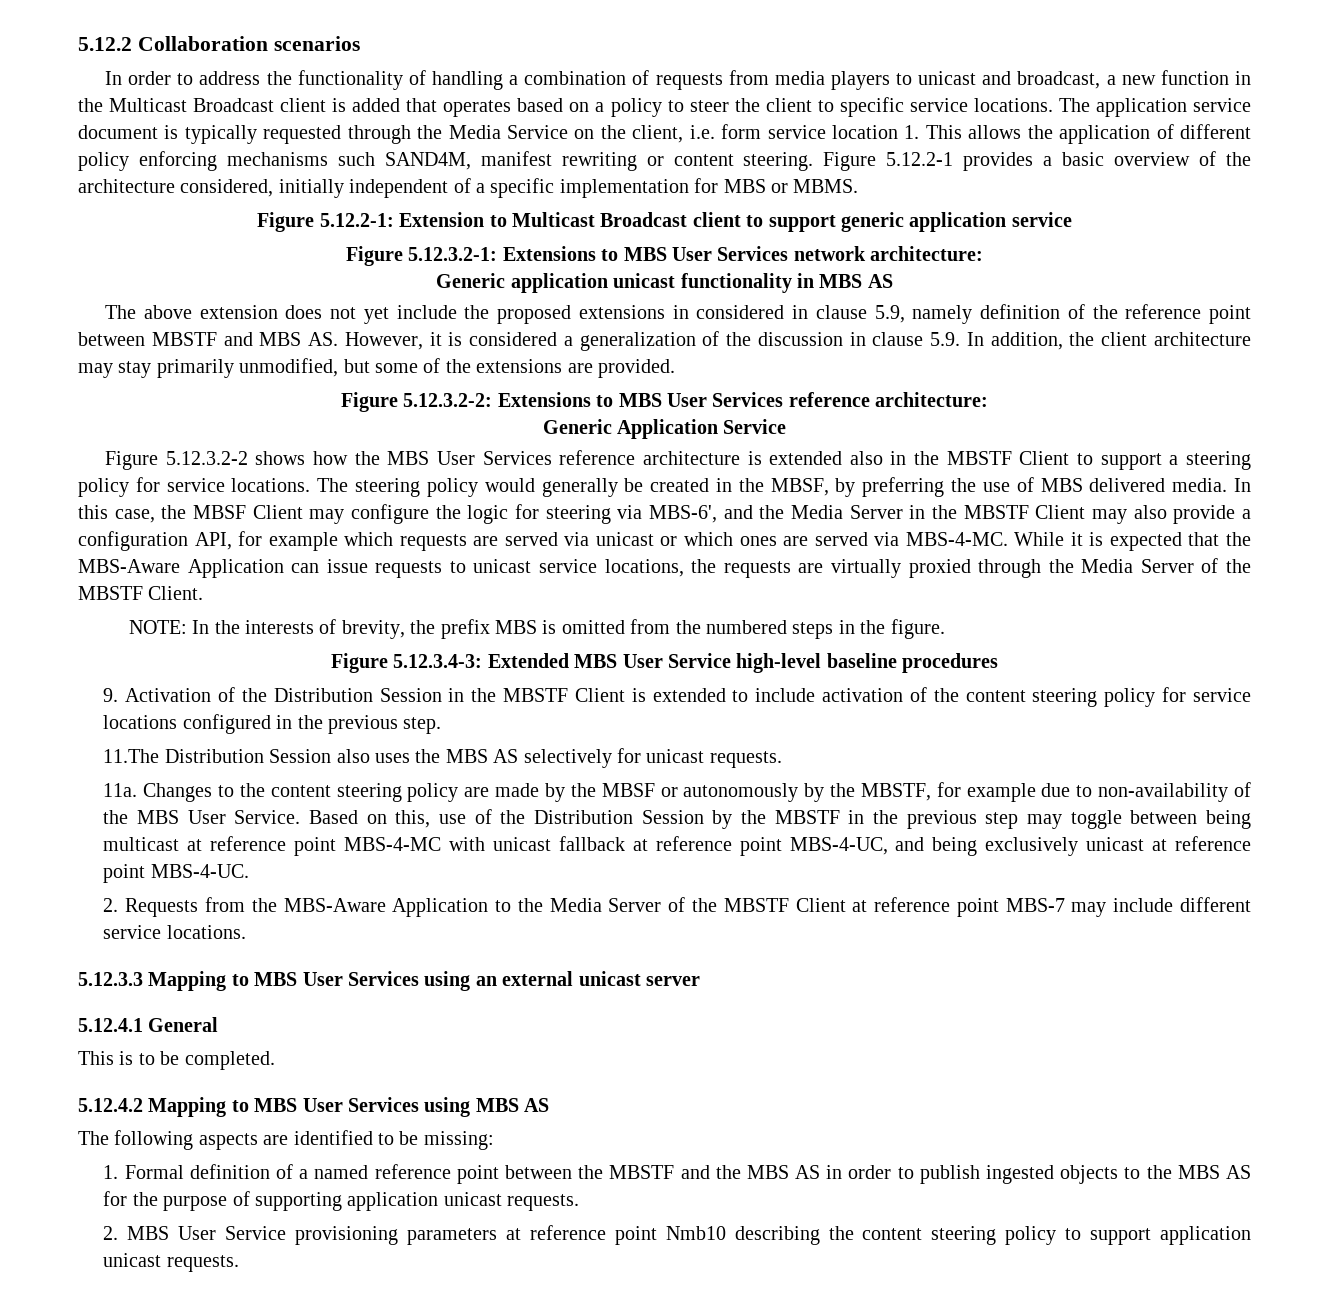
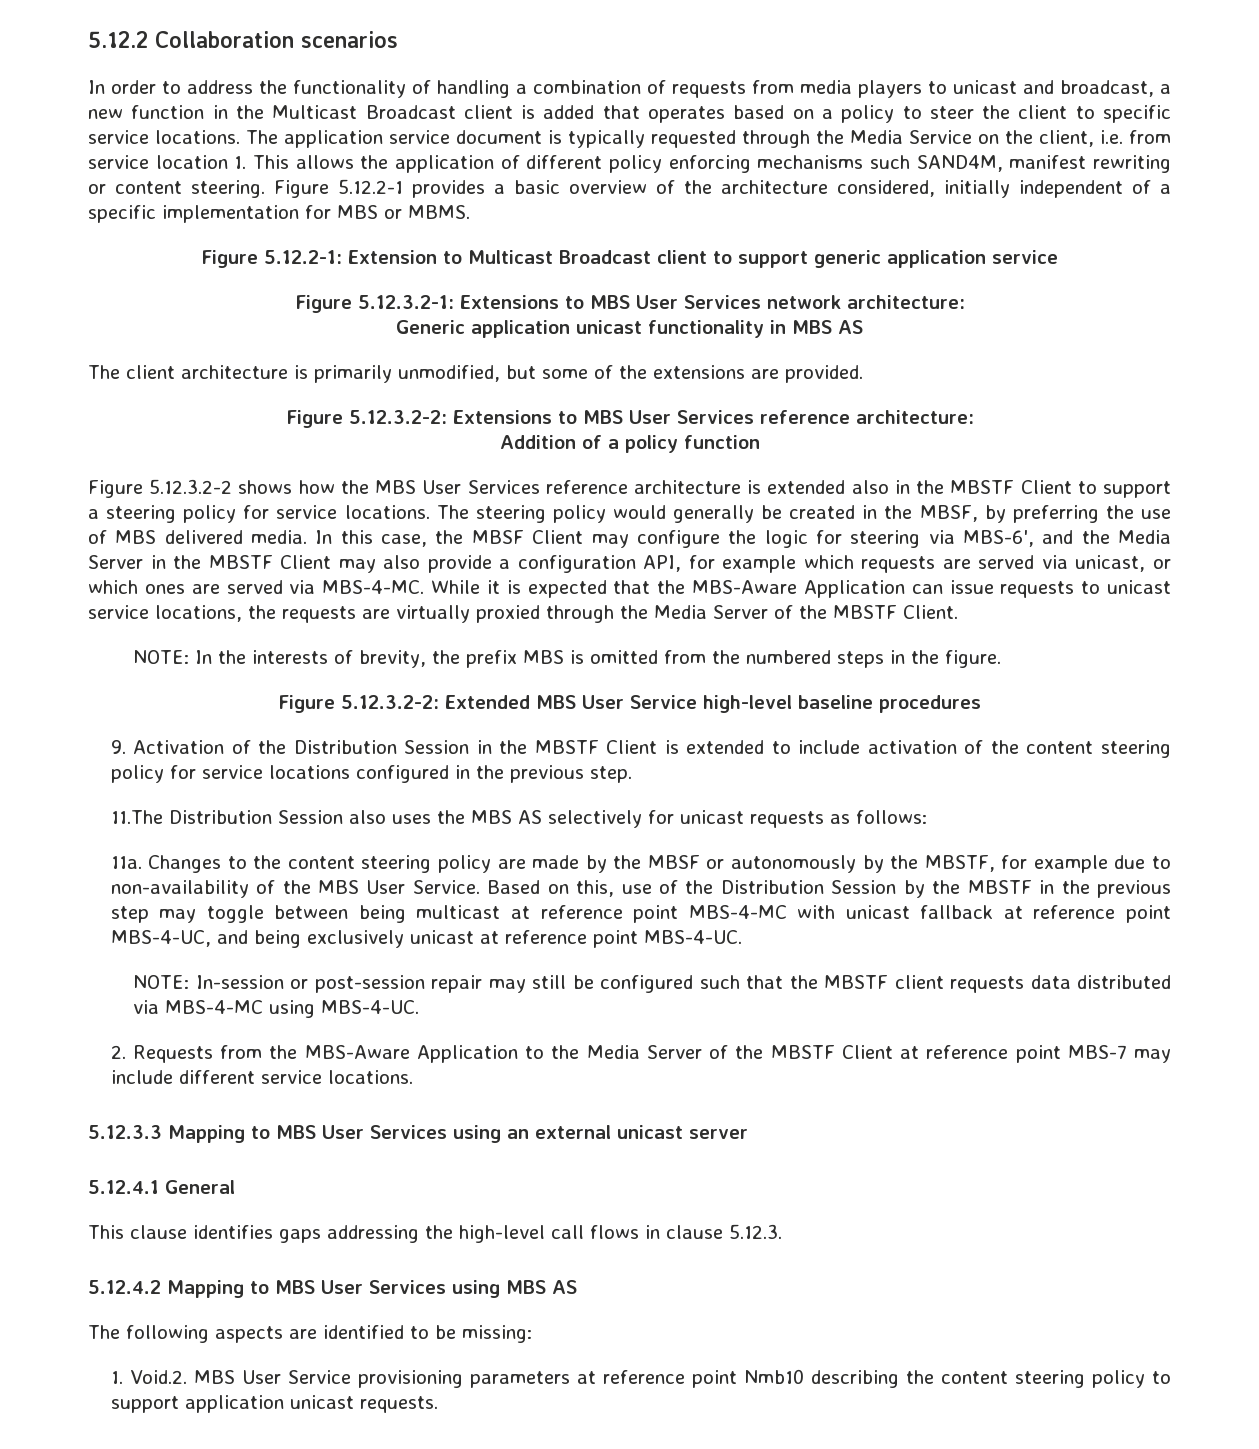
- The application service document is typically requested through the Media Service on the client, i.e. form service location 1. This allows the application of different policy enforcing mechanisms such SAND4M, manifest rewriting or content steering.
+ The application service document is typically requested through the Media Service on the client, i.e. from service location 1. This allows the application of different policy enforcing mechanisms such SAND4M, manifest rewriting or content steering.
- The above extension does not yet include the proposed extensions in considered in clause 5.9, namely definition of the reference point between MBSTF and MBS AS. However, it is considered a generalization of the discussion in clause 5.9. In addition, the client architecture may stay primarily unmodified, but some of the extensions are provided.
+ The client architecture is primarily unmodified, but some of the extensions are provided.
- Generic Application Service
+ Addition of a policy function
- In this case, the MBSF Client may configure the logic for steering via MBS-6', and the Media Server in the MBSTF Client may also provide a configuration API, for example which requests are served via unicast or which ones are served via MBS-4-MC.
+ In this case, the MBSF Client may configure the logic for steering via MBS-6', and the Media Server in the MBSTF Client may also provide a configuration API, for example which requests are served via unicast, or which ones are served via MBS-4-MC.
- Figure 5.12.3.4-3: Extended MBS User Service high-level baseline procedures
+ Figure 5.12.3.2-2: Extended MBS User Service high-level baseline procedures
- 11.The Distribution Session also uses the MBS AS selectively for unicast requests.
+ 11.The Distribution Session also uses the MBS AS selectively for unicast requests as follows:
+ NOTE: In-session or post-session repair may still be configured such that the MBSTF client requests data distributed via MBS-4-MC using MBS-4-UC.
- This is to be completed.
+ This clause identifies gaps addressing the high-level call flows in clause 5.12.3.
- 1. Formal definition of a named reference point between the MBSTF and the MBS AS in order to publish ingested objects to the MBS AS for the purpose of supporting application unicast requests.
- 2. MBS User Service provisioning parameters at reference point Nmb10 describing the content steering policy to support application unicast requests.
+ 1. Void.2. MBS User Service provisioning parameters at reference point Nmb10 describing the content steering policy to support application unicast requests.

